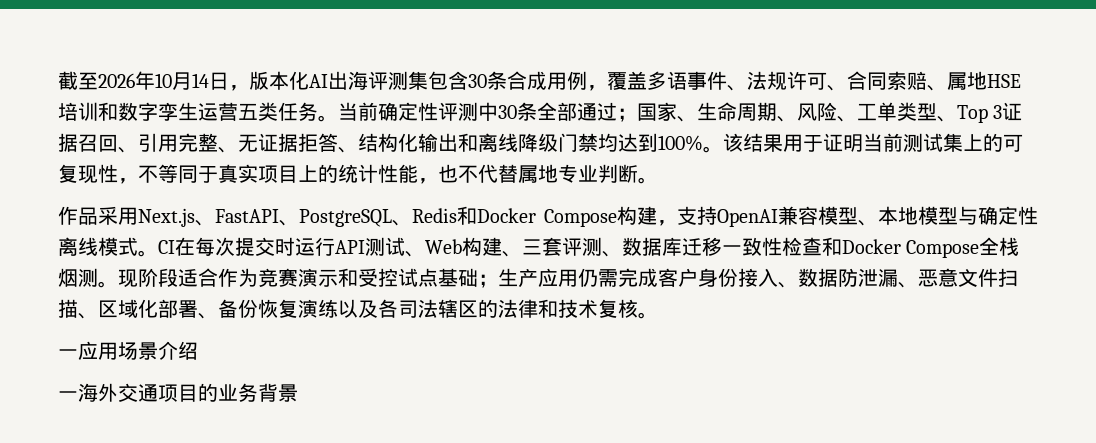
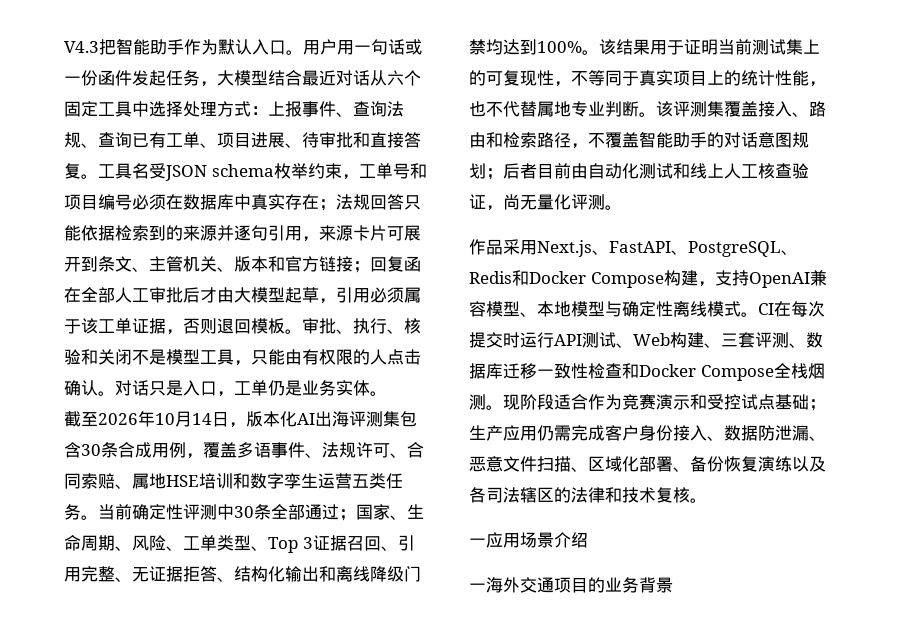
+ V4.3把智能助手作为默认入口。用户用一句话或一份函件发起任务，大模型结合最近对话从六个固定工具中选择处理方式：上报事件、查询法规、查询已有工单、项目进展、待审批和直接答复。工具名受JSON schema枚举约束，工单号和项目编号必须在数据库中真实存在；法规回答只能依据检索到的来源并逐句引用，来源卡片可展开到条文、主管机关、版本和官方链接；回复函在全部人工审批后才由大模型起草，引用必须属于该工单证据，否则退回模板。审批、执行、核验和关闭不是模型工具，只能由有权限的人点击确认。对话只是入口，工单仍是业务实体。
+ 该评测集覆盖接入、路由和检索路径，不覆盖智能助手的对话意图规划；后者目前由自动化测试和线上人工核查验证，尚无量化评测。

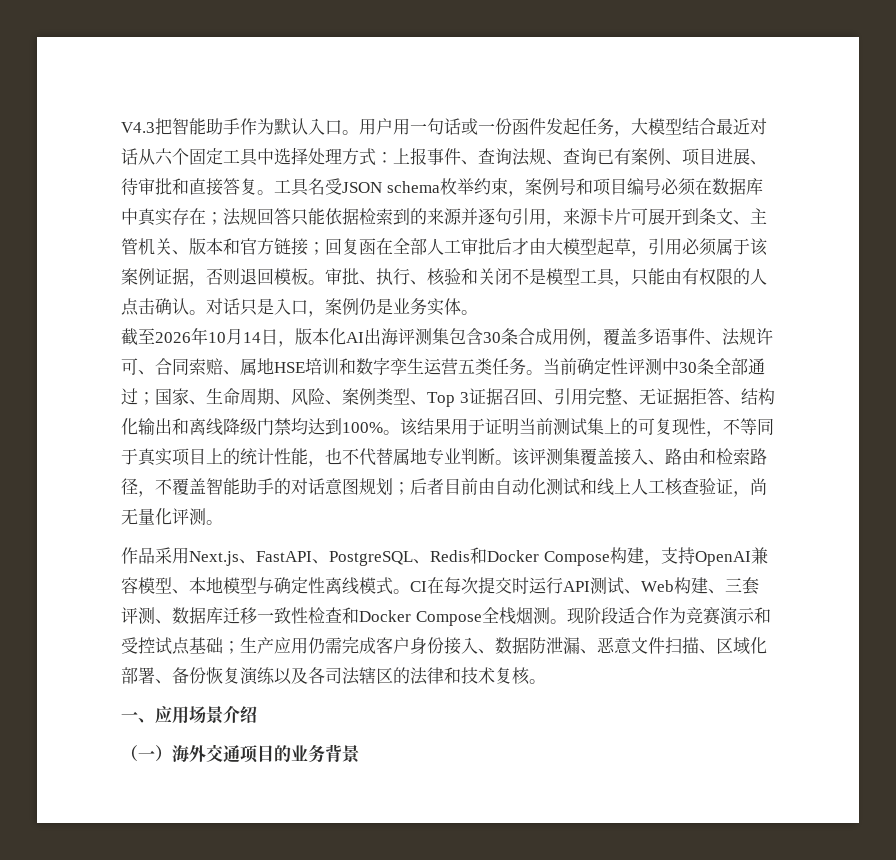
- 用户用一句话或一份函件发起任务，大模型结合最近对话从六个固定工具中选择处理方式：上报事件、查询法规、查询已有工单、项目进展、待审批和直接答复。
+ 用户用一句话或一份函件发起任务，大模型结合最近对话从六个固定工具中选择处理方式：上报事件、查询法规、查询已有案例、项目进展、待审批和直接答复。
- 工具名受JSON schema枚举约束，工单号和项目编号必须在数据库中真实存在；法规回答只能依据检索到的来源并逐句引用，来源卡片可展开到条文、主管机关、版本和官方链接；回复函在全部人工审批后才由大模型起草，引用必须属于该工单证据，否则退回模板。
+ 工具名受JSON schema枚举约束，案例号和项目编号必须在数据库中真实存在；法规回答只能依据检索到的来源并逐句引用，来源卡片可展开到条文、主管机关、版本和官方链接；回复函在全部人工审批后才由大模型起草，引用必须属于该案例证据，否则退回模板。
- 对话只是入口，工单仍是业务实体。
+ 对话只是入口，案例仍是业务实体。
- 当前确定性评测中30条全部通过；国家、生命周期、风险、工单类型、Top 3证据召回、引用完整、无证据拒答、结构化输出和离线降级门禁均达到100%。
+ 当前确定性评测中30条全部通过；国家、生命周期、风险、案例类型、Top 3证据召回、引用完整、无证据拒答、结构化输出和离线降级门禁均达到100%。
- 一应用场景介绍
+ 一、应用场景介绍
- 一海外交通项目的业务背景
+ （一）海外交通项目的业务背景

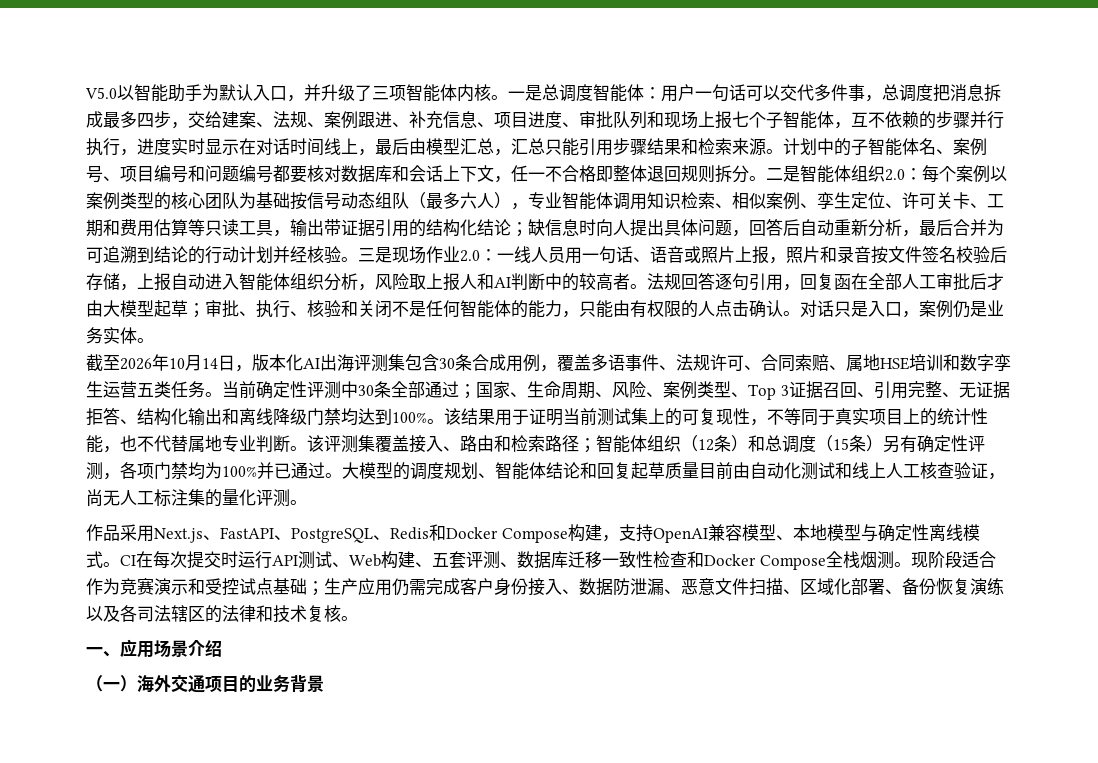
- V4.3把智能助手作为默认入口。用户用一句话或一份函件发起任务，大模型结合最近对话从六个固定工具中选择处理方式：上报事件、查询法规、查询已有案例、项目进展、待审批和直接答复。工具名受JSON schema枚举约束，案例号和项目编号必须在数据库中真实存在；法规回答只能依据检索到的来源并逐句引用，来源卡片可展开到条文、主管机关、版本和官方链接；回复函在全部人工审批后才由大模型起草，引用必须属于该案例证据，否则退回模板。审批、执行、核验和关闭不是模型工具，只能由有权限的人点击确认。
+ V5.0以智能助手为默认入口，并升级了三项智能体内核。一是总调度智能体：用户一句话可以交代多件事，总调度把消息拆成最多四步，交给建案、法规、案例跟进、补充信息、项目进度、审批队列和现场上报七个子智能体，互不依赖的步骤并行执行，进度实时显示在对话时间线上，最后由模型汇总，汇总只能引用步骤结果和检索来源。计划中的子智能体名、案例号、项目编号和问题编号都要核对数据库和会话上下文，任一不合格即整体退回规则拆分。二是智能体组织2.0：每个案例以案例类型的核心团队为基础按信号动态组队（最多六人），专业智能体调用知识检索、相似案例、孪生定位、许可关卡、工期和费用估算等只读工具，输出带证据引用的结构化结论；缺信息时向人提出具体问题，回答后自动重新分析，最后合并为可追溯到结论的行动计划并经核验。三是现场作业2.0：一线人员用一句话、语音或照片上报，照片和录音按文件签名校验后存储，上报自动进入智能体组织分析，风险取上报人和AI判断中的较高者。法规回答逐句引用，回复函在全部人工审批后才由大模型起草；审批、执行、核验和关闭不是任何智能体的能力，只能由有权限的人点击确认。
- 该评测集覆盖接入、路由和检索路径，不覆盖智能助手的对话意图规划；后者目前由自动化测试和线上人工核查验证，尚无量化评测。
+ 该评测集覆盖接入、路由和检索路径；智能体组织（12条）和总调度（15条）另有确定性评测，各项门禁均为100%并已通过。大模型的调度规划、智能体结论和回复起草质量目前由自动化测试和线上人工核查验证，尚无人工标注集的量化评测。
- CI在每次提交时运行API测试、Web构建、三套评测、数据库迁移一致性检查和Docker Compose全栈烟测。
+ CI在每次提交时运行API测试、Web构建、五套评测、数据库迁移一致性检查和Docker Compose全栈烟测。

